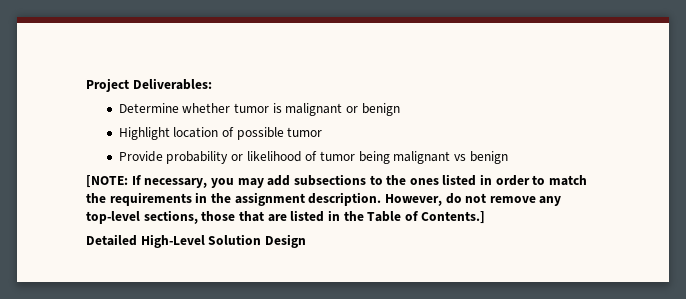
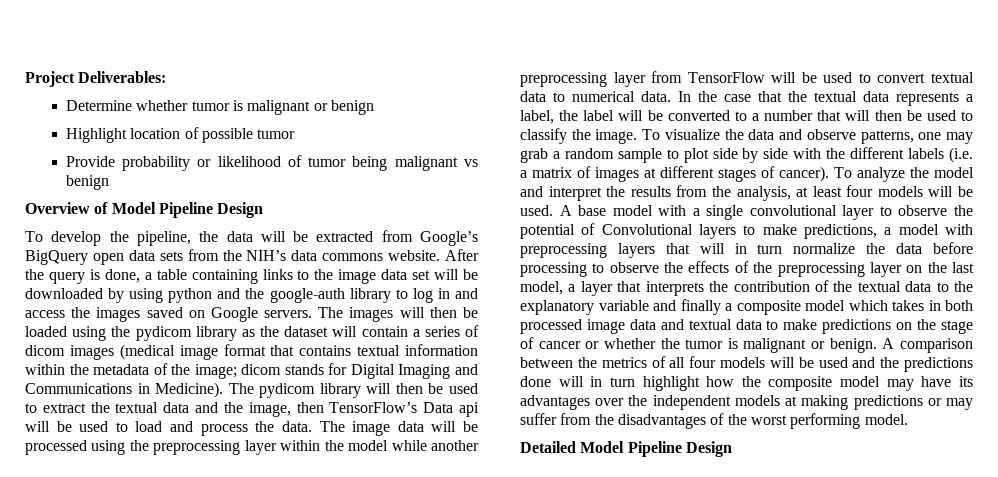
- [NOTE: If necessary, you may add subsections to the ones listed in order to match the requirements in the assignment description. However, do not remove any top-level sections, those that are listed in the Table of Contents.]
+ Overview of Model Pipeline Design
+ To develop the pipeline, the data will be extracted from Google’s BigQuery open data sets from the NIH’s data commons website. After the query is done, a table containing links to the image data set will be downloaded by using python and the google-auth library to log in and access the images saved on Google servers. The images will then be loaded using the pydicom library as the dataset will contain a series of dicom images (medical image format that contains textual information within the metadata of the image; dicom stands for Digital Imaging and Communications in Medicine). The pydicom library will then be used to extract the textual data and the image, then TensorFlow’s Data api will be used to load and process the data. The image data will be processed using the preprocessing layer within the model while another preprocessing layer from TensorFlow will be used to convert textual data to numerical data. In the case that the textual data represents a label, the label will be converted to a number that will then be used to classify the image. To visualize the data and observe patterns, one may grab a random sample to plot side by side with the different labels (i.e. a matrix of images at different stages of cancer). To analyze the model and interpret the results from the analysis, at least four models will be used. A base model with a single convolutional layer to observe the potential of Convolutional layers to make predictions, a model with preprocessing layers that will in turn normalize the data before processing to observe the effects of the preprocessing layer on the last model, a layer that interprets the contribution of the textual data to the explanatory variable and finally a composite model which takes in both processed image data and textual data to make predictions on the stage of cancer or whether the tumor is malignant or benign. A comparison between the metrics of all four models will be used and the predictions done will in turn highlight how the composite model may have its advantages over the independent models at making predictions or may suffer from the disadvantages of the worst performing model.
- Detailed High-Level Solution Design
+ Detailed Model Pipeline Design

